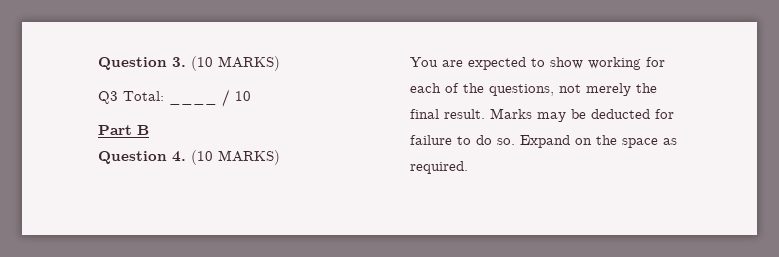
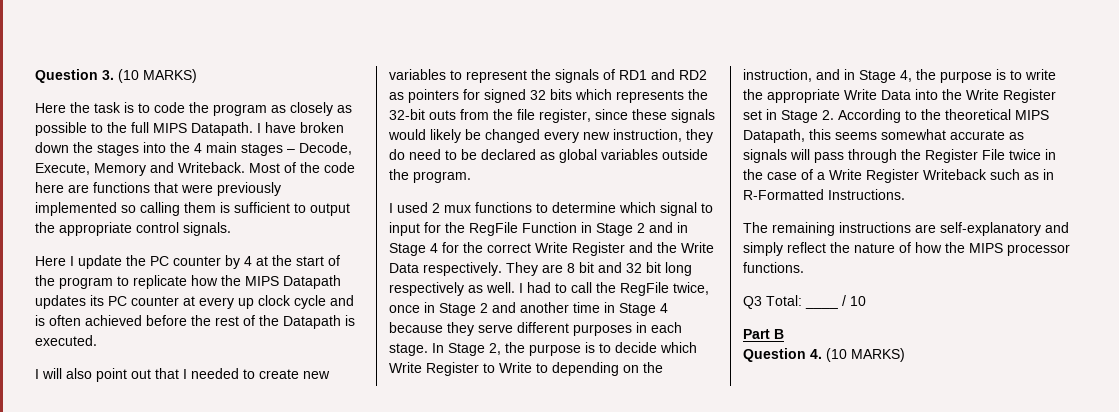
+ Here the task is to code the program as closely as possible to the full MIPS Datapath. I have broken down the stages into the 4 main stages – Decode, Execute, Memory and Writeback. Most of the code here are functions that were previously implemented so calling them is sufficient to output the appropriate control signals.
+ Here I update the PC counter by 4 at the start of the program to replicate how the MIPS Datapath updates its PC counter at every up clock cycle and is often achieved before the rest of the Datapath is executed.
+ I will also point out that I needed to create new variables to represent the signals of RD1 and RD2 as pointers for signed 32 bits which represents the 32-bit outs from the file register, since these signals would likely be changed every new instruction, they do need to be declared as global variables outside the program.
+ I used 2 mux functions to determine which signal to input for the RegFile Function in Stage 2 and in Stage 4 for the correct Write Register and the Write Data respectively. They are 8 bit and 32 bit long respectively as well. I had to call the RegFile twice, once in Stage 2 and another time in Stage 4 because they serve different purposes in each stage. In Stage 2, the purpose is to decide which Write Register to Write to depending on the instruction, and in Stage 4, the purpose is to write the appropriate Write Data into the Write Register set in Stage 2. According to the theoretical MIPS Datapath, this seems somewhat accurate as signals will pass through the Register File twice in the case of a Write Register Writeback such as in R-Formatted Instructions.
+ The remaining instructions are self-explanatory and simply reflect the nature of how the MIPS processor functions.
- You are expected to show working for each of the questions, not merely the final result. Marks may be deducted for failure to do so. Expand on the space as required.

